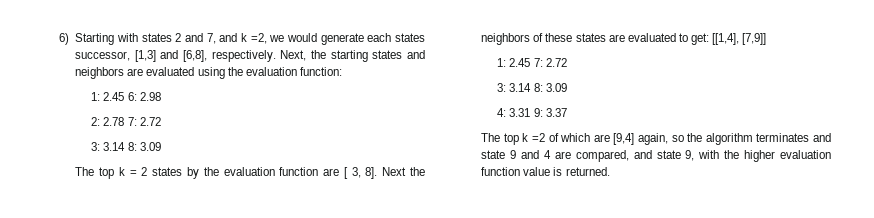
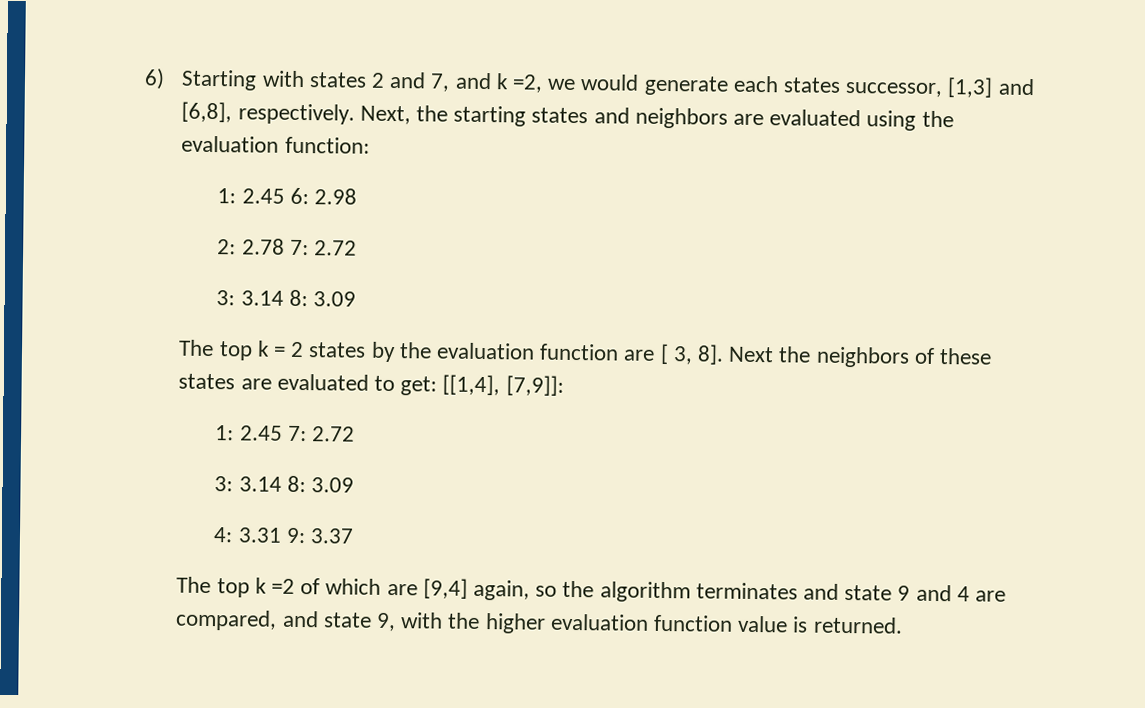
- Next the neighbors of these states are evaluated to get: [[1,4], [7,9]]
+ Next the neighbors of these states are evaluated to get: [[1,4], [7,9]]:

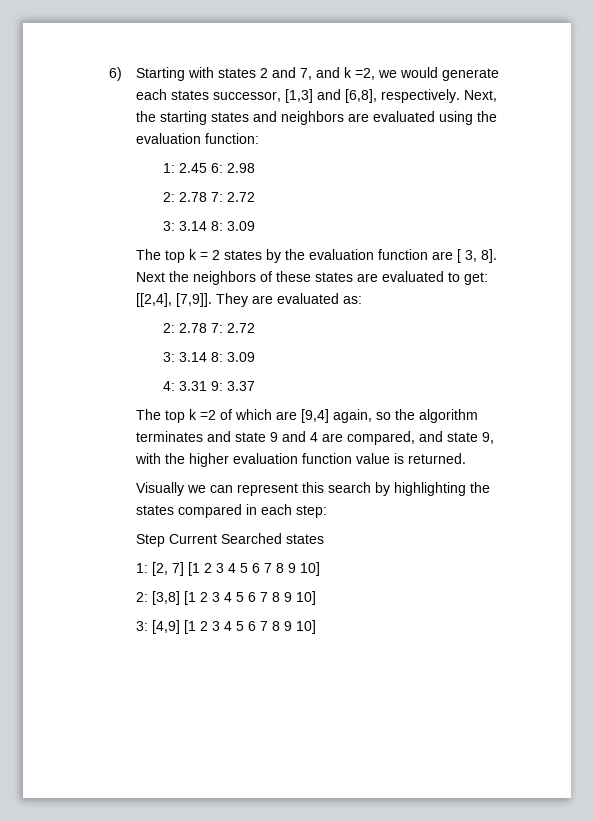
- Next the neighbors of these states are evaluated to get: [[1,4], [7,9]]:
- 1: 2.45 7: 2.72
+ Next the neighbors of these states are evaluated to get: [[2,4], [7,9]]. They are evaluated as:
+ 2: 2.78 7: 2.72
+ Visually we can represent this search by highlighting the states compared in each step:
+ Step Current Searched states
+ 1: [2, 7] [1 2 3 4 5 6 7 8 9 10]
+ 2: [3,8] [1 2 3 4 5 6 7 8 9 10]
+ 3: [4,9] [1 2 3 4 5 6 7 8 9 10]

